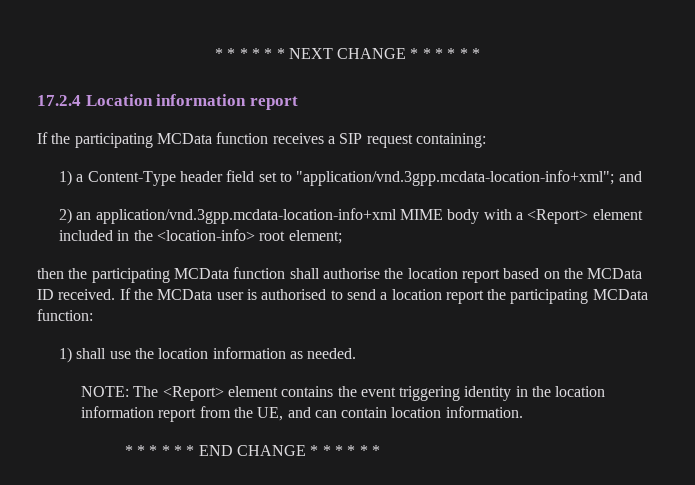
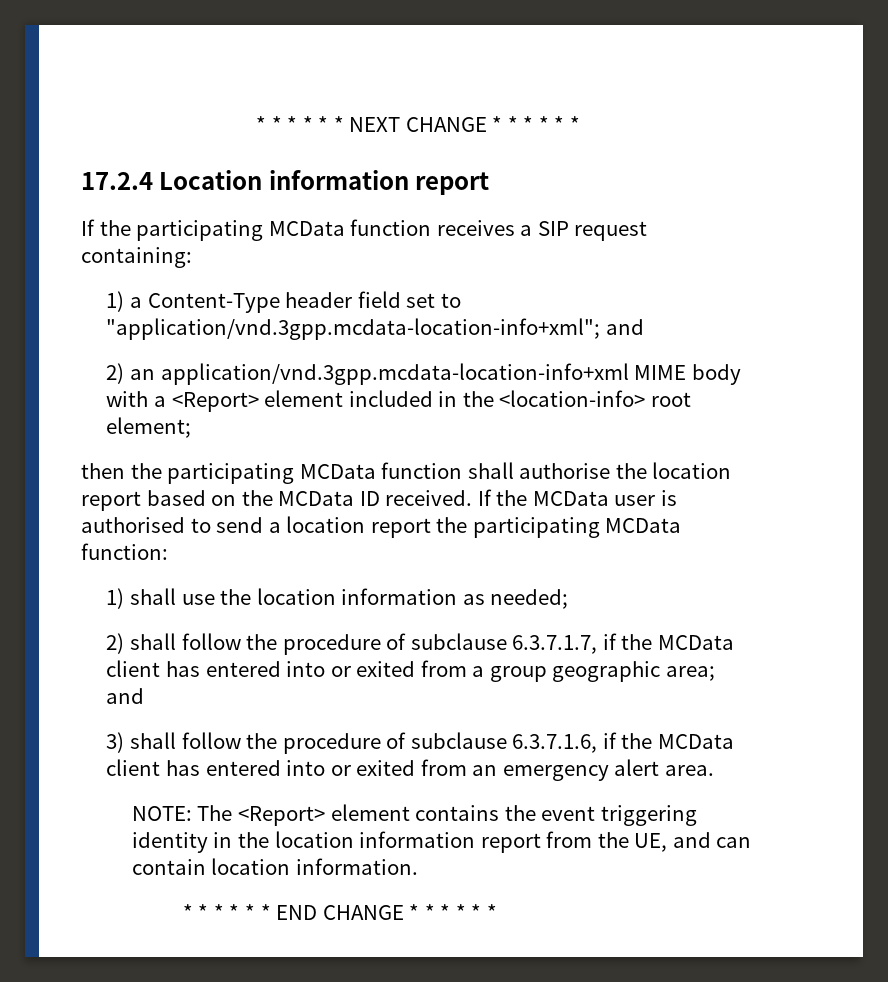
- 1) shall use the location information as needed.
+ 1) shall use the location information as needed;
+ 2) shall follow the procedure of subclause 6.3.7.1.7, if the MCData client has entered into or exited from a group geographic area; and
+ 3) shall follow the procedure of subclause 6.3.7.1.6, if the MCData client has entered into or exited from an emergency alert area.

